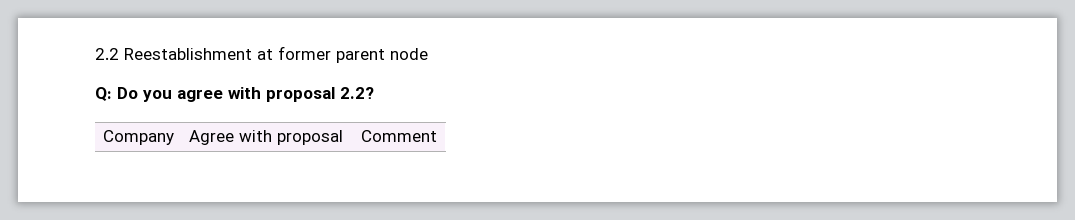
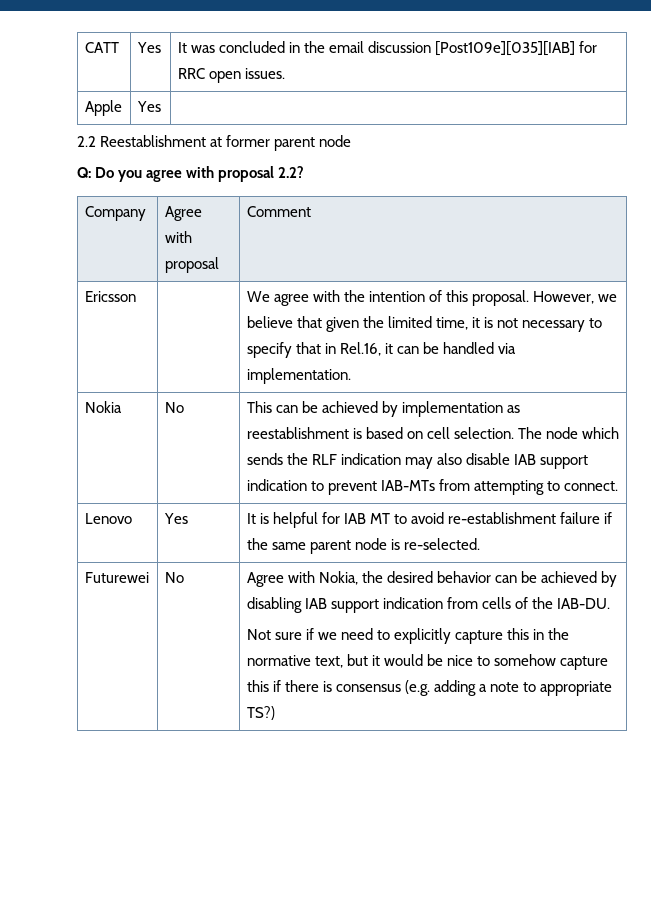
+ CATT | Yes | It was concluded in the email discussion [Post109e][035][IAB] for RRC open issues.
+ Apple | Yes |
+ Ericsson | | We agree with the intention of this proposal. However, we believe that given the limited time, it is not necessary to specify that in Rel.16, it can be handled via implementation.
+ Nokia | No | This can be achieved by implementation as reestablishment is based on cell selection. The node which sends the RLF indication may also disable IAB support indication to prevent IAB-MTs from attempting to connect.
+ Lenovo | Yes | It is helpful for IAB MT to avoid re-establishment failure if the same parent node is re-selected.
+ Futurewei | No | Agree with Nokia, the desired behavior can be achieved by disabling IAB support indication from cells of the IAB-DU.
+ Not sure if we need to explicitly capture this in the normative text, but it would be nice to somehow capture this if there is consensus (e.g. adding a note to appropriate TS?)

